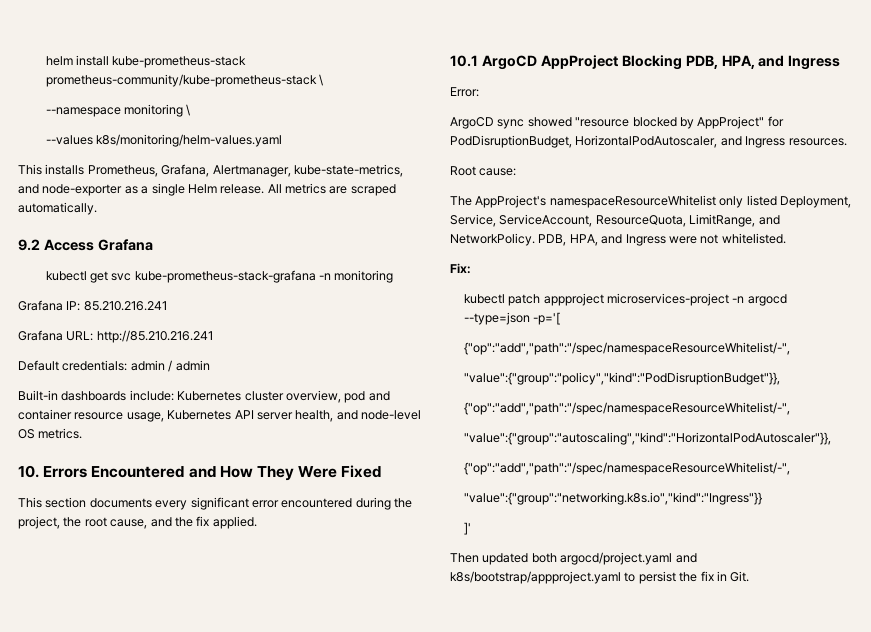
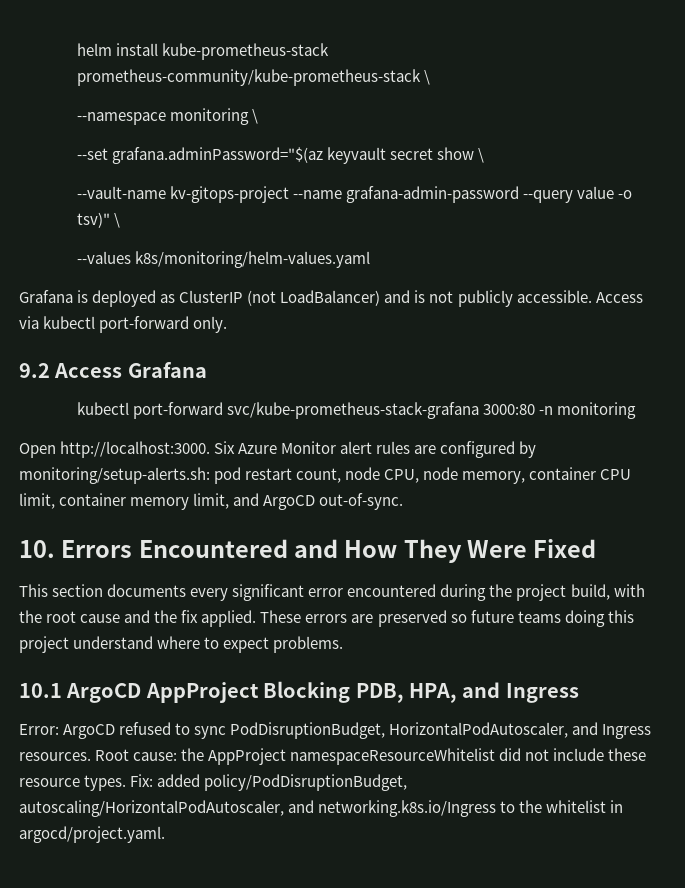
+ --set grafana.adminPassword="$(az keyvault secret show \
+ --vault-name kv-gitops-project --name grafana-admin-password --query value -o tsv)" \
  --values k8s/monitoring/helm-values.yaml
- This installs Prometheus, Grafana, Alertmanager, kube-state-metrics, and node-exporter as a single Helm release. All metrics are scraped automatically.
+ Grafana is deployed as ClusterIP (not LoadBalancer) and is not publicly accessible. Access via kubectl port-forward only.
- kubectl get svc kube-prometheus-stack-grafana -n monitoring
+ kubectl port-forward svc/kube-prometheus-stack-grafana 3000:80 -n monitoring
- Grafana IP: 85.210.216.241
- Grafana URL: http://85.210.216.241
- Default credentials: admin / admin
- Built-in dashboards include: Kubernetes cluster overview, pod and container resource usage, Kubernetes API server health, and node-level OS metrics.
+ Open http://localhost:3000. Six Azure Monitor alert rules are configured by monitoring/setup-alerts.sh: pod restart count, node CPU, node memory, container CPU limit, container memory limit, and ArgoCD out-of-sync.
- This section documents every significant error encountered during the project, the root cause, and the fix applied.
+ This section documents every significant error encountered during the project build, with the root cause and the fix applied. These errors are preserved so future teams doing this project understand where to expect problems.
- Error:
- ArgoCD sync showed "resource blocked by AppProject" for PodDisruptionBudget, HorizontalPodAutoscaler, and Ingress resources.
- Root cause:
- The AppProject's namespaceResourceWhitelist only listed Deployment, Service, ServiceAccount, ResourceQuota, LimitRange, and NetworkPolicy. PDB, HPA, and Ingress were not whitelisted.
- Fix:
- kubectl patch appproject microservices-project -n argocd --type=json -p='[
- {"op":"add","path":"/spec/namespaceResourceWhitelist/-",
- "value":{"group":"policy","kind":"PodDisruptionBudget"}},
- {"op":"add","path":"/spec/namespaceResourceWhitelist/-",
- "value":{"group":"autoscaling","kind":"HorizontalPodAutoscaler"}},
- {"op":"add","path":"/spec/namespaceResourceWhitelist/-",
- "value":{"group":"networking.k8s.io","kind":"Ingress"}}
- ]'
- Then updated both argocd/project.yaml and k8s/bootstrap/appproject.yaml to persist the fix in Git.
+ Error: ArgoCD refused to sync PodDisruptionBudget, HorizontalPodAutoscaler, and Ingress resources. Root cause: the AppProject namespaceResourceWhitelist did not include these resource types. Fix: added policy/PodDisruptionBudget, autoscaling/HorizontalPodAutoscaler, and networking.k8s.io/Ingress to the whitelist in argocd/project.yaml.

